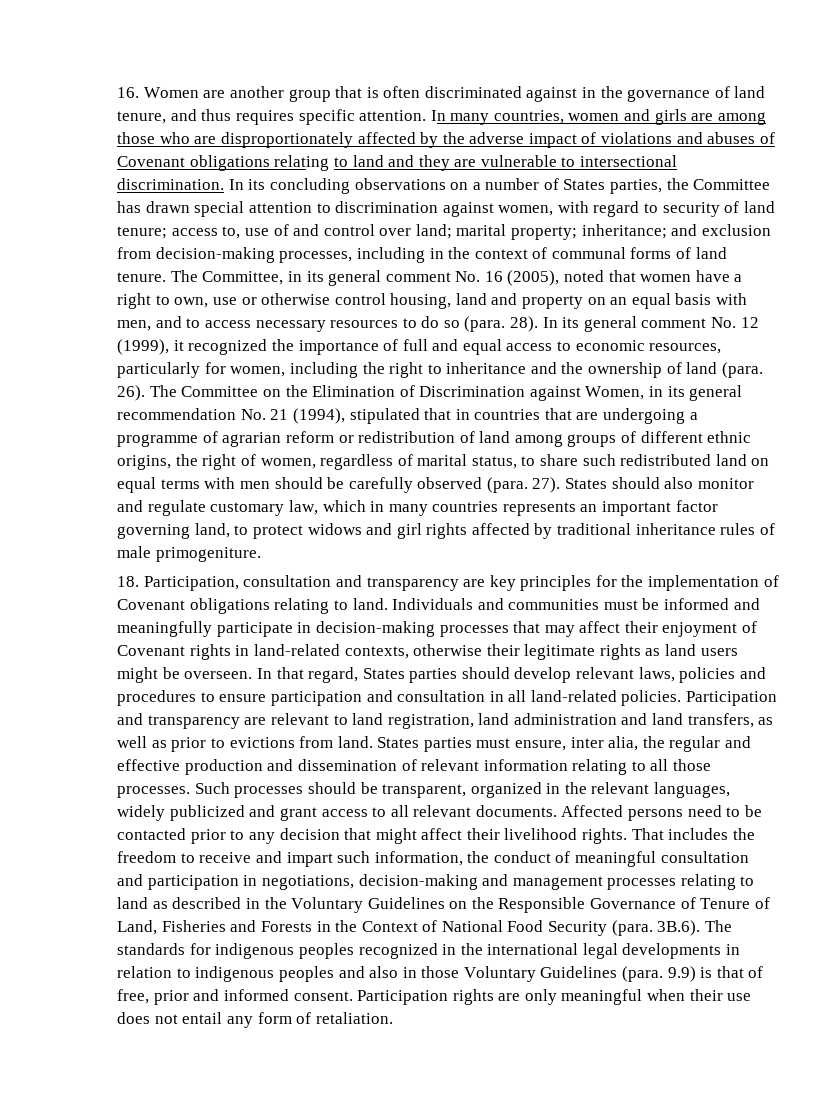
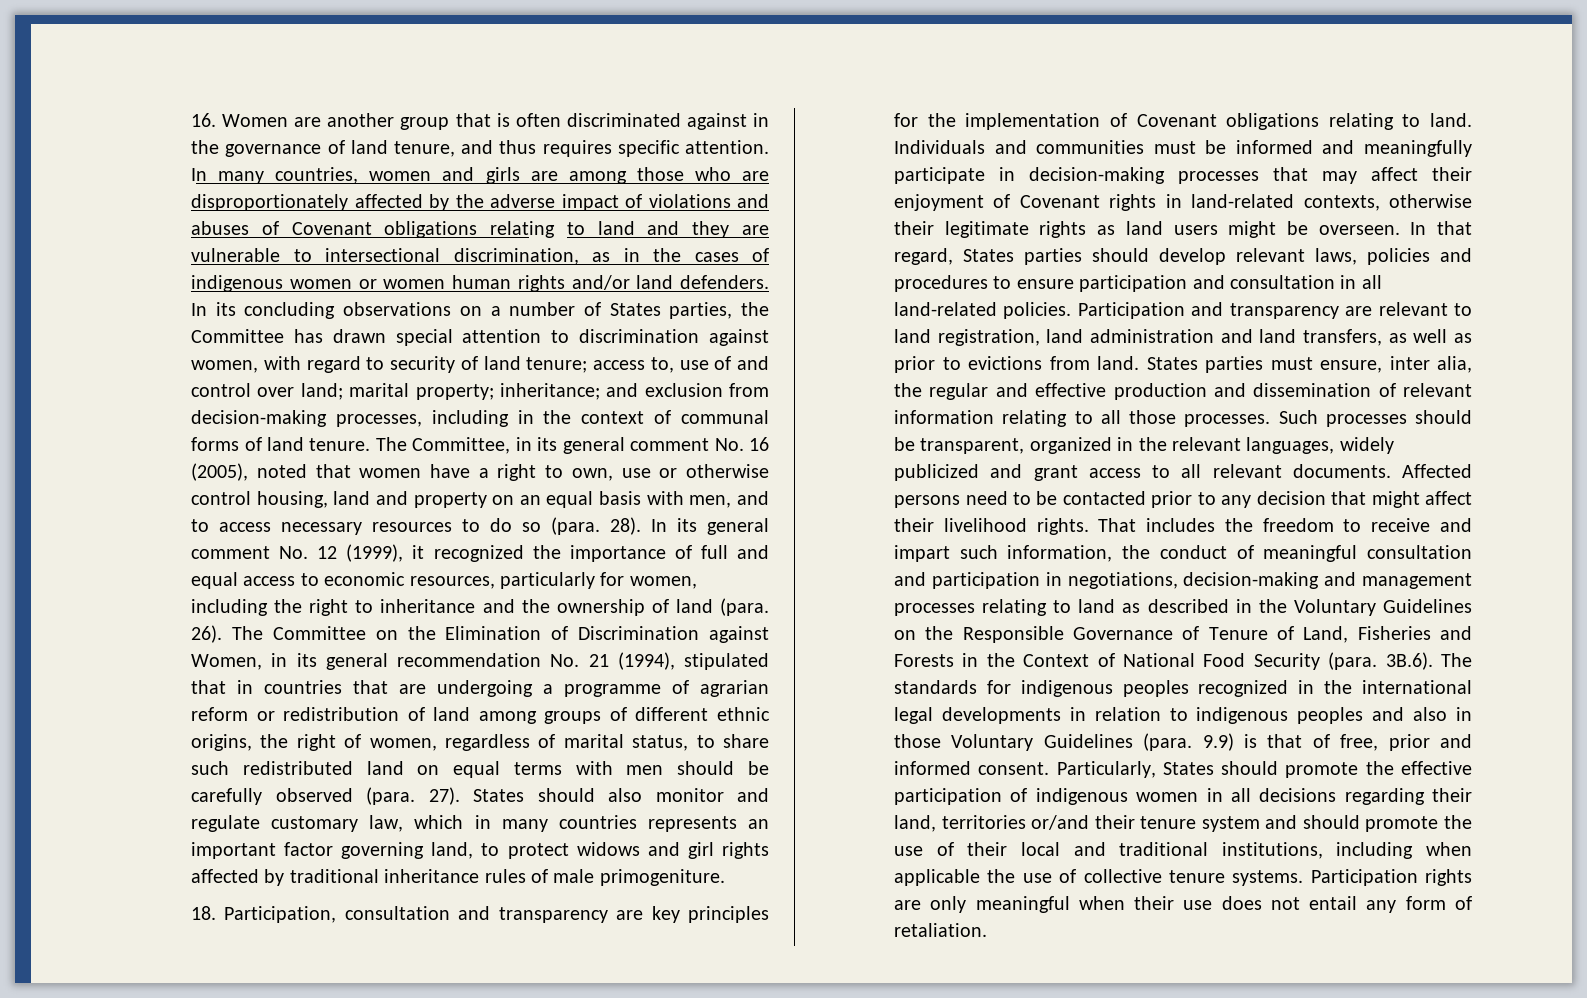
- In many countries, women and girls are among those who are disproportionately affected by the adverse impact of violations and abuses of Covenant obligations relating to land and they are vulnerable to intersectional discrimination.
+ In many countries, women and girls are among those who are disproportionately affected by the adverse impact of violations and abuses of Covenant obligations relating to land and they are vulnerable to intersectional discrimination, as in the cases of indigenous women or women human rights and/or land defenders.
+ Particularly, States should promote the effective participation of indigenous women in all decisions regarding their land, territories or/and their tenure system and should promote the use of their local and traditional institutions, including when applicable the use of collective tenure systems.

